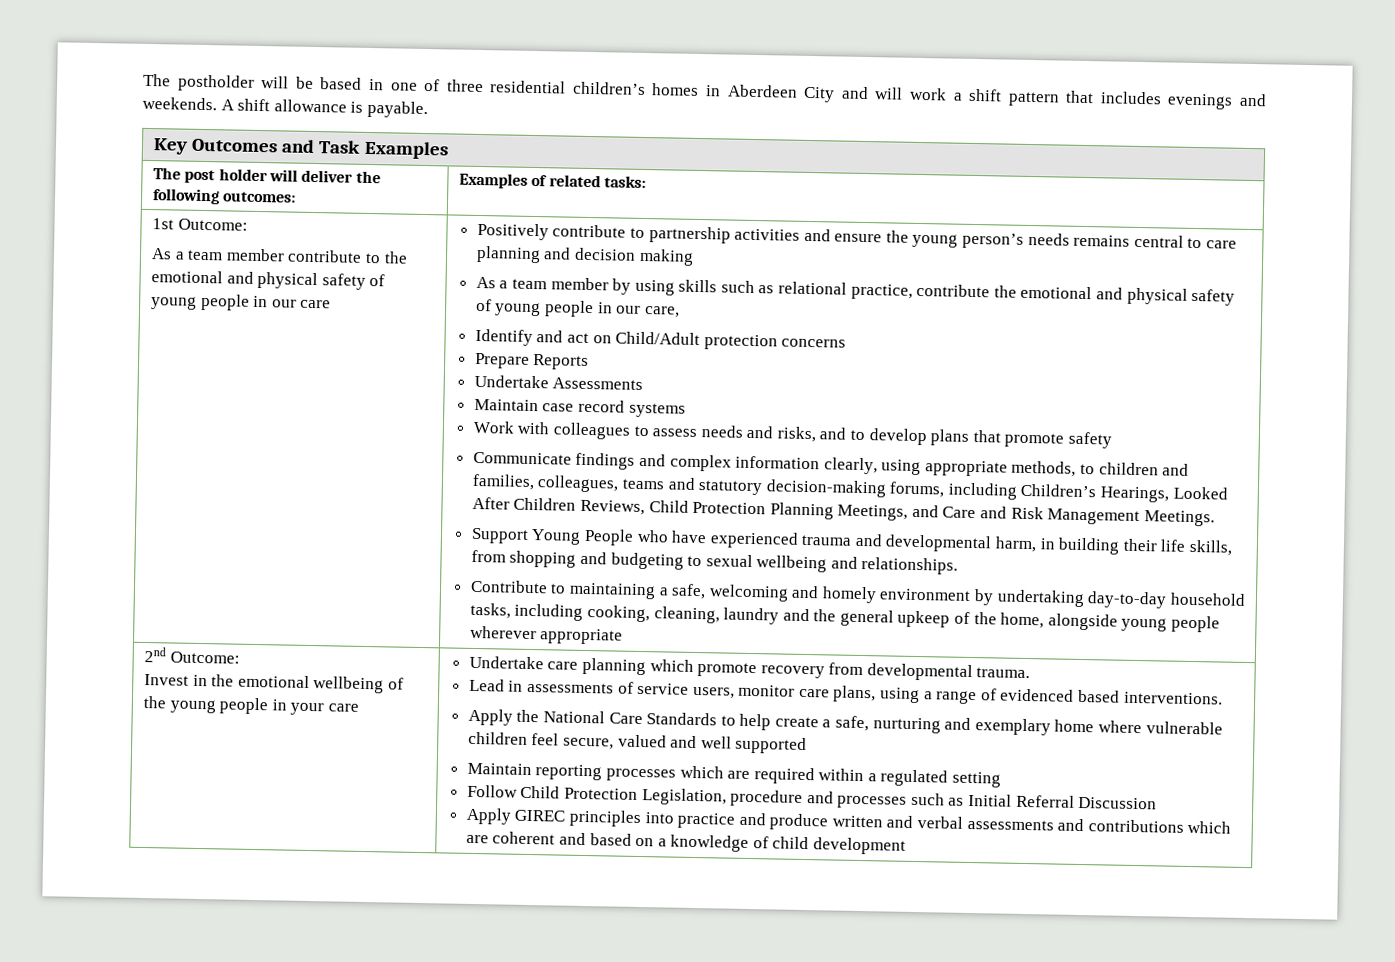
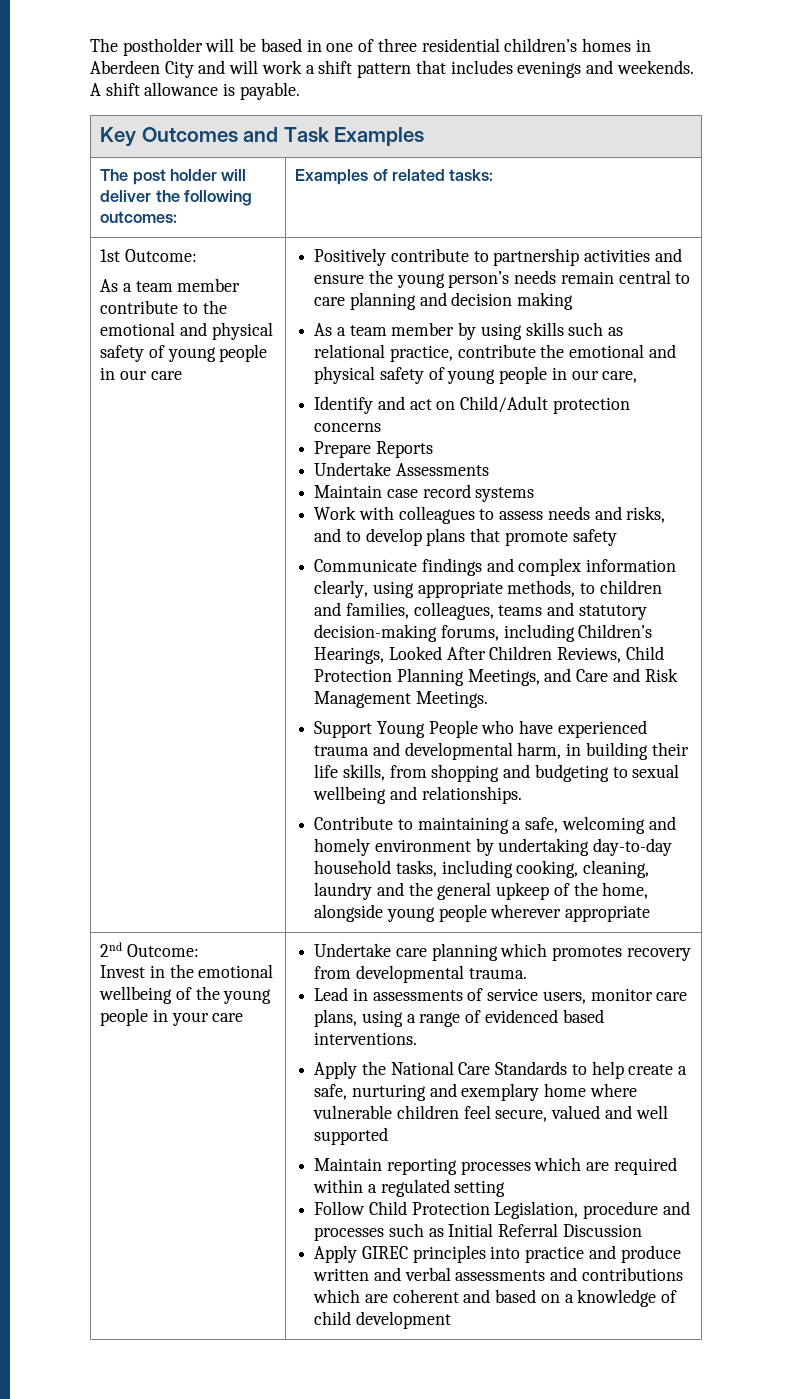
- Positively contribute to partnership activities and ensure the young person’s needs remains central to care planning and decision making
+ Positively contribute to partnership activities and ensure the young person’s needs remain central to care planning and decision making
- Undertake care planning which promote recovery from developmental trauma.
+ Undertake care planning which promotes recovery from developmental trauma.

